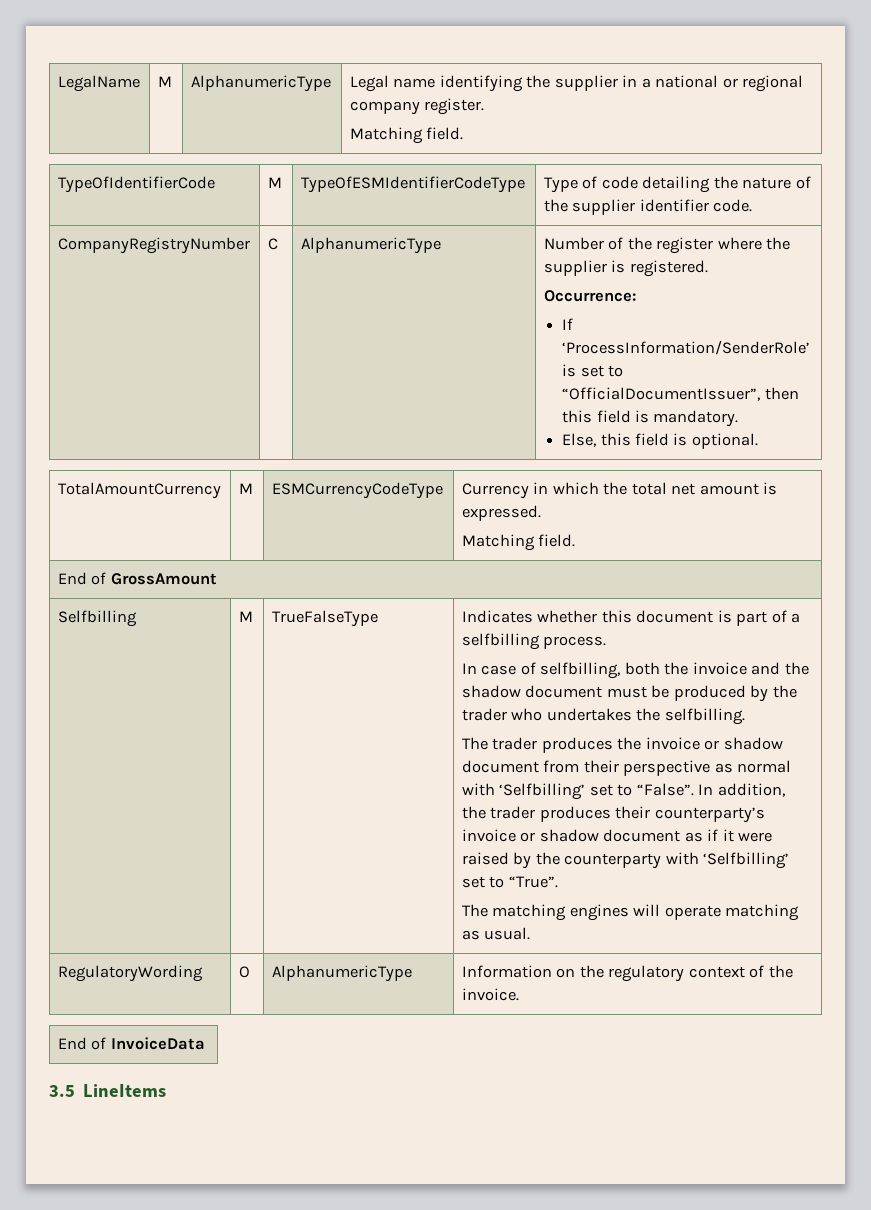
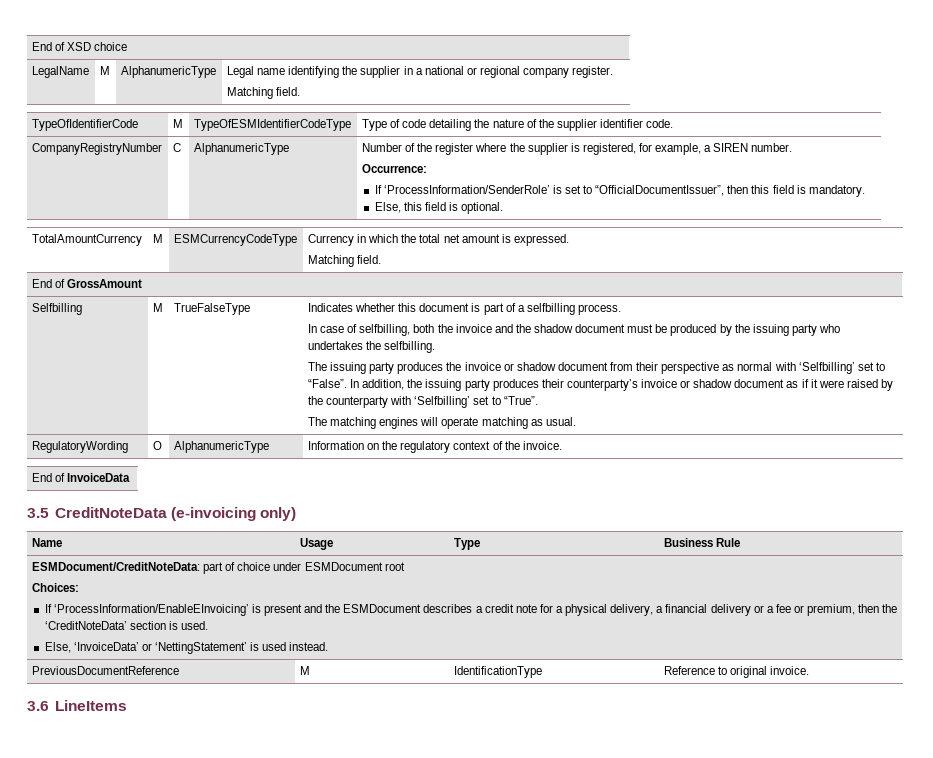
+ End of XSD choice
- CompanyRegistryNumber | C | AlphanumericType | Number of the register where the supplier is registered.
+ CompanyRegistryNumber | C | AlphanumericType | Number of the register where the supplier is registered, for example, a SIREN number.
- In case of selfbilling, both the invoice and the shadow document must be produced by the trader who undertakes the selfbilling.
+ In case of selfbilling, both the invoice and the shadow document must be produced by the issuing party who undertakes the selfbilling.
- The trader produces the invoice or shadow document from their perspective as normal with ‘Selfbilling’ set to “False”.
+ The issuing party produces the invoice or shadow document from their perspective as normal with ‘Selfbilling’ set to “False”.
- In addition, the trader produces their counterparty’s invoice or shadow document as if it were raised by the counterparty with ‘Selfbilling’ set to “True”.
+ In addition, the issuing party produces their counterparty’s invoice or shadow document as if it were raised by the counterparty with ‘Selfbilling’ set to “True”.
- 3.5 LineItems
+ 3.5 CreditNoteData (e-invoicing only)
+ Name | Usage | Type | Business Rule
+ ESMDocument/CreditNoteData: part of choice under ESMDocument root
+ Choices:
+ If ‘ProcessInformation/EnableEInvoicing’ is present and the ESMDocument describes a credit note for a physical delivery, a financial delivery or a fee or premium, then the ‘CreditNoteData’ section is used.
+ Else, ‘InvoiceData’ or ‘NettingStatement’ is used instead.
+ PreviousDocumentReference | M | IdentificationType | Reference to original invoice.
+ 3.6 LineItems

